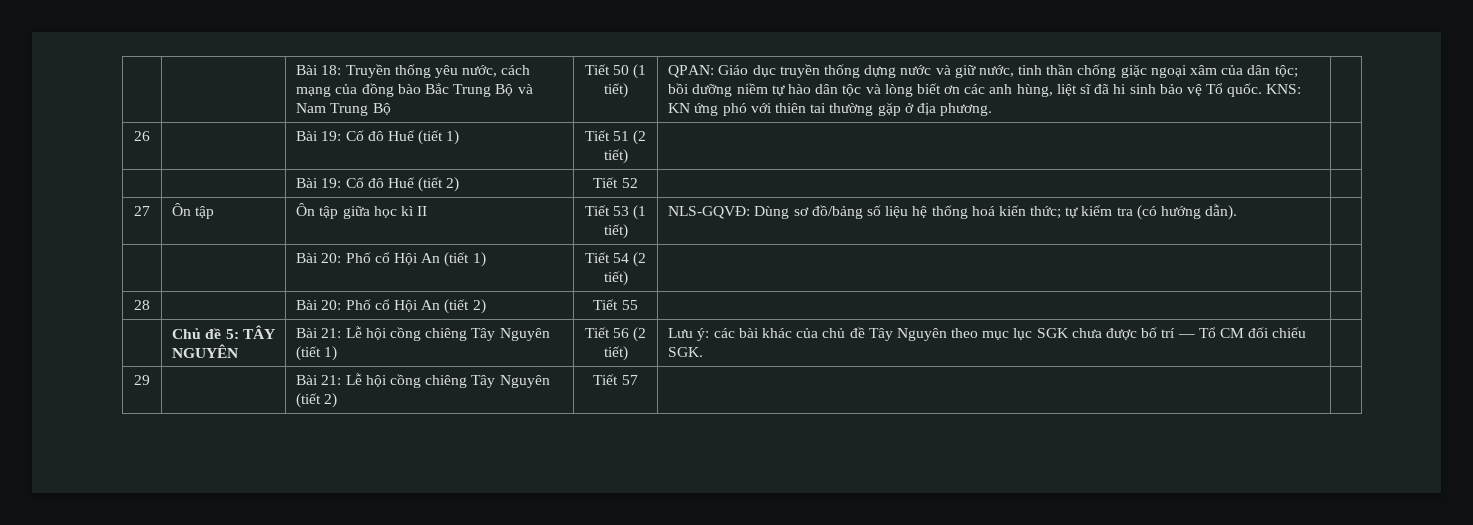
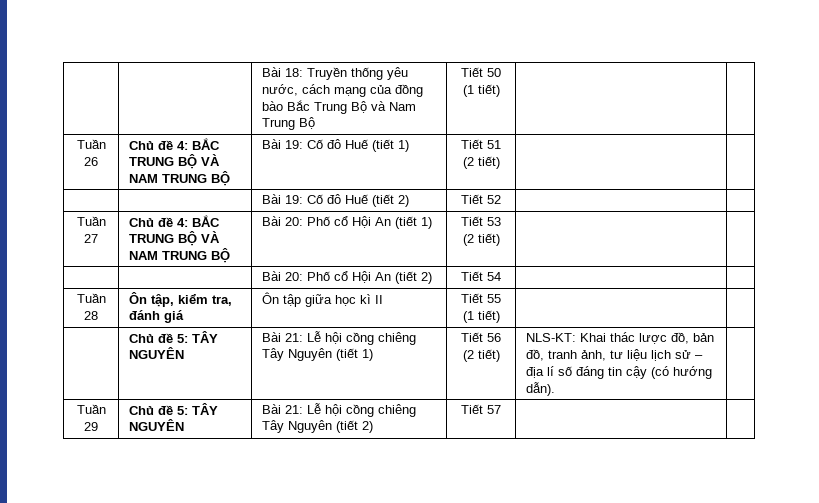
- QPAN: Giáo dục truyền thống dựng nước và giữ nước, tinh thần chống giặc ngoại xâm của dân tộc; bồi dưỡng niềm tự hào dân tộc và lòng biết ơn các anh hùng, liệt sĩ đã hi sinh bảo vệ Tổ quốc. KNS: KN ứng phó với thiên tai thường gặp ở địa phương. |
- 26 | | Bài 19: Cố đô Huế (tiết 1) | Tiết 51 (2 tiết) | |
+ Tuần 26 | Chủ đề 4: BẮC TRUNG BỘ VÀ NAM TRUNG BỘ | Bài 19: Cố đô Huế (tiết 1) | Tiết 51 (2 tiết) | |
- 27 | Ôn tập | Ôn tập giữa học kì II | Tiết 53 (1 tiết) | NLS-GQVĐ: Dùng sơ đồ/bảng số liệu hệ thống hoá kiến thức; tự kiểm tra (có hướng dẫn). |
- | | Bài 20: Phố cổ Hội An (tiết 1) | Tiết 54 (2 tiết) | |
- 28 | | Bài 20: Phố cổ Hội An (tiết 2) | Tiết 55 | |
+ Tuần 27 | Chủ đề 4: BẮC TRUNG BỘ VÀ NAM TRUNG BỘ | Bài 20: Phố cổ Hội An (tiết 1) | Tiết 53 (2 tiết) | |
+ | | Bài 20: Phố cổ Hội An (tiết 2) | Tiết 54 | |
+ Tuần 28 | Ôn tập, kiểm tra, đánh giá | Ôn tập giữa học kì II | Tiết 55 (1 tiết) | |
- Lưu ý: các bài khác của chủ đề Tây Nguyên theo mục lục SGK chưa được bố trí — Tổ CM đối chiếu SGK. |
- 29 | | Bài 21: Lễ hội cồng chiêng Tây Nguyên (tiết 2) | Tiết 57 | |
+ NLS-KT: Khai thác lược đồ, bản đồ, tranh ảnh, tư liệu lịch sử – địa lí số đáng tin cậy (có hướng dẫn). |
+ Tuần 29 | Chủ đề 5: TÂY NGUYÊN | Bài 21: Lễ hội cồng chiêng Tây Nguyên (tiết 2) | Tiết 57 | |

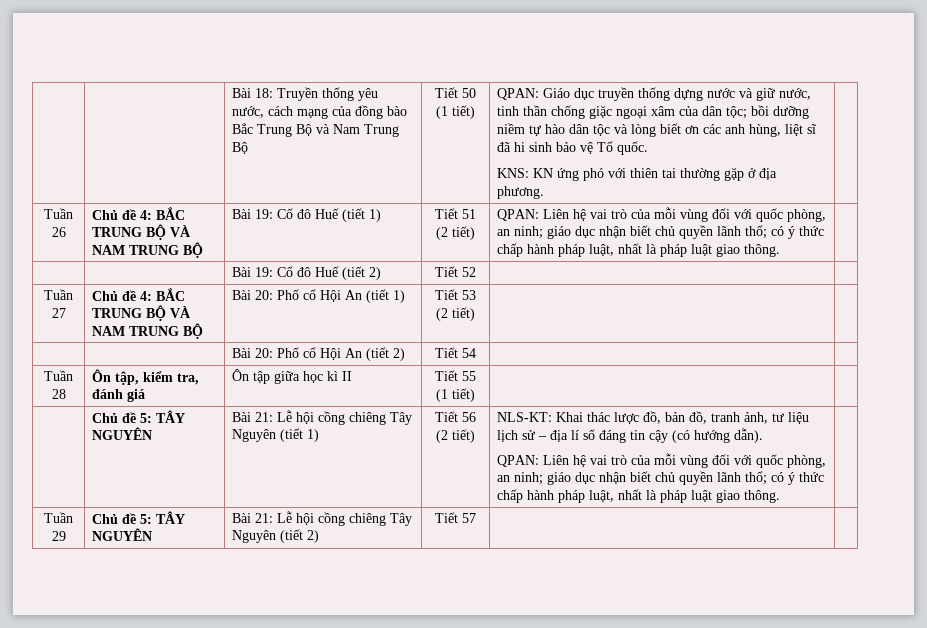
+ QPAN: Giáo dục truyền thống dựng nước và giữ nước, tinh thần chống giặc ngoại xâm của dân tộc; bồi dưỡng niềm tự hào dân tộc và lòng biết ơn các anh hùng, liệt sĩ đã hi sinh bảo vệ Tổ quốc.
+ KNS: KN ứng phó với thiên tai thường gặp ở địa phương.
- Tiết 51 (2 tiết)
+ Tiết 51 (2 tiết) | QPAN: Liên hệ vai trò của mỗi vùng đối với quốc phòng, an ninh; giáo dục nhận biết chủ quyền lãnh thổ; có ý thức chấp hành pháp luật, nhất là pháp luật giao thông.
  NLS-KT: Khai thác lược đồ, bản đồ, tranh ảnh, tư liệu lịch sử – địa lí số đáng tin cậy (có hướng dẫn).
+ QPAN: Liên hệ vai trò của mỗi vùng đối với quốc phòng, an ninh; giáo dục nhận biết chủ quyền lãnh thổ; có ý thức chấp hành pháp luật, nhất là pháp luật giao thông.

